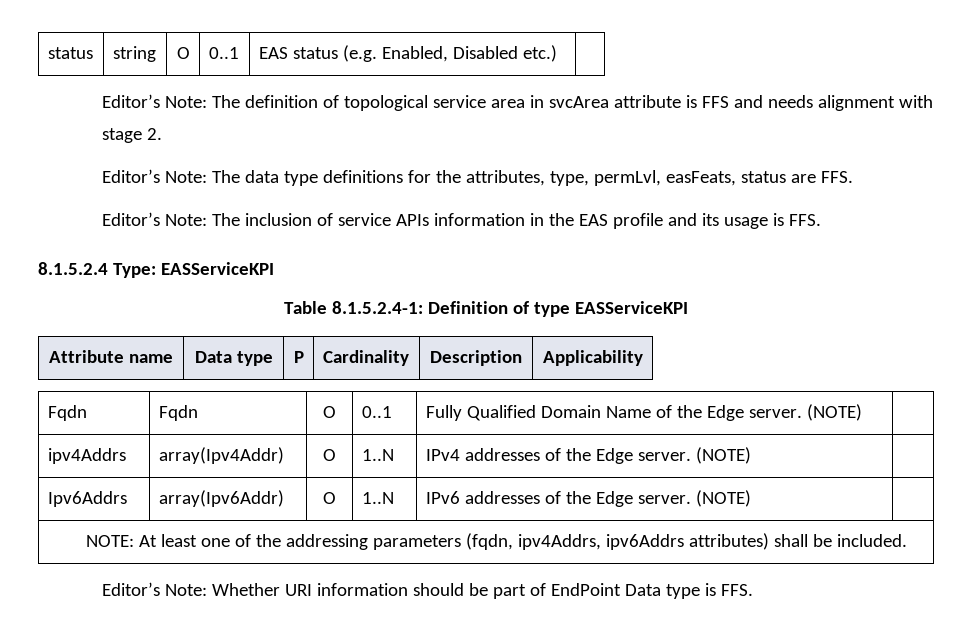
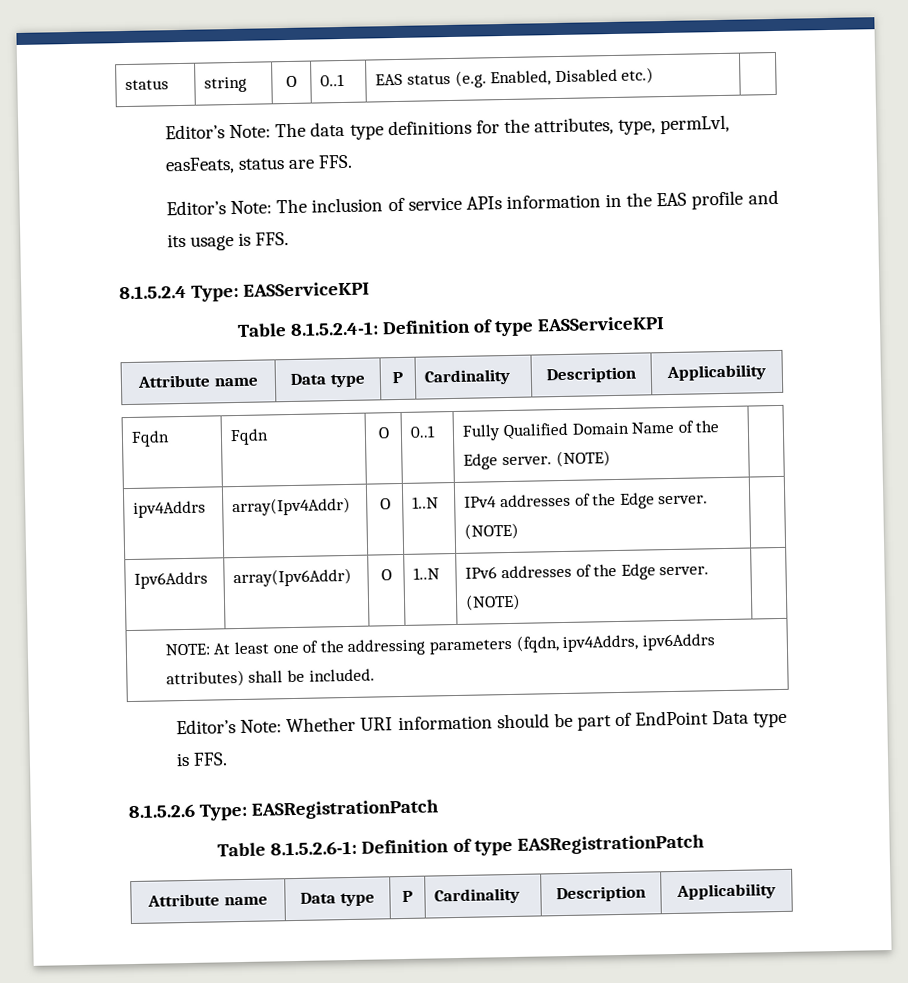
- Editor’s Note: The definition of topological service area in svcArea attribute is FFS and needs alignment with stage 2.
+ 8.1.5.2.6 Type: EASRegistrationPatch
+ Table 8.1.5.2.6-1: Definition of type EASRegistrationPatch
+ Attribute name | Data type | P | Cardinality | Description | Applicability

